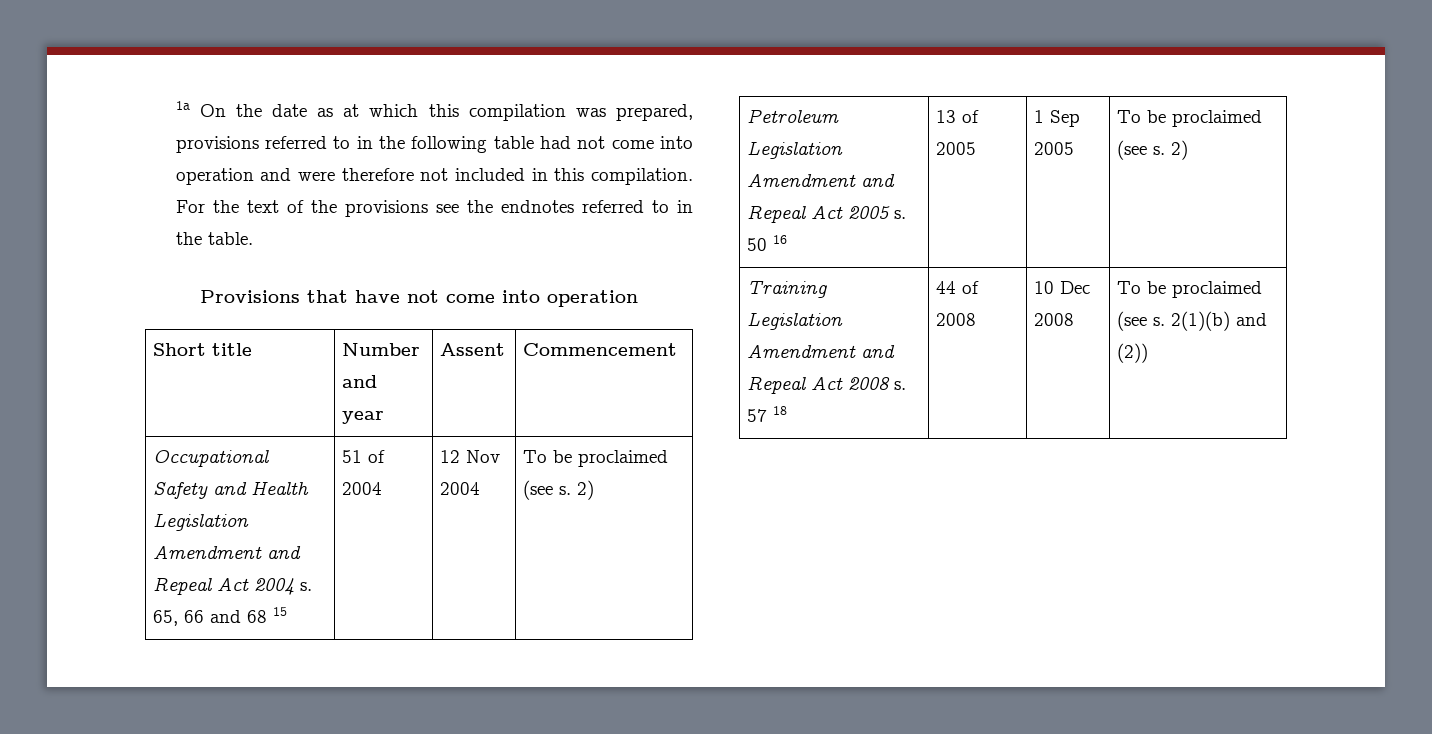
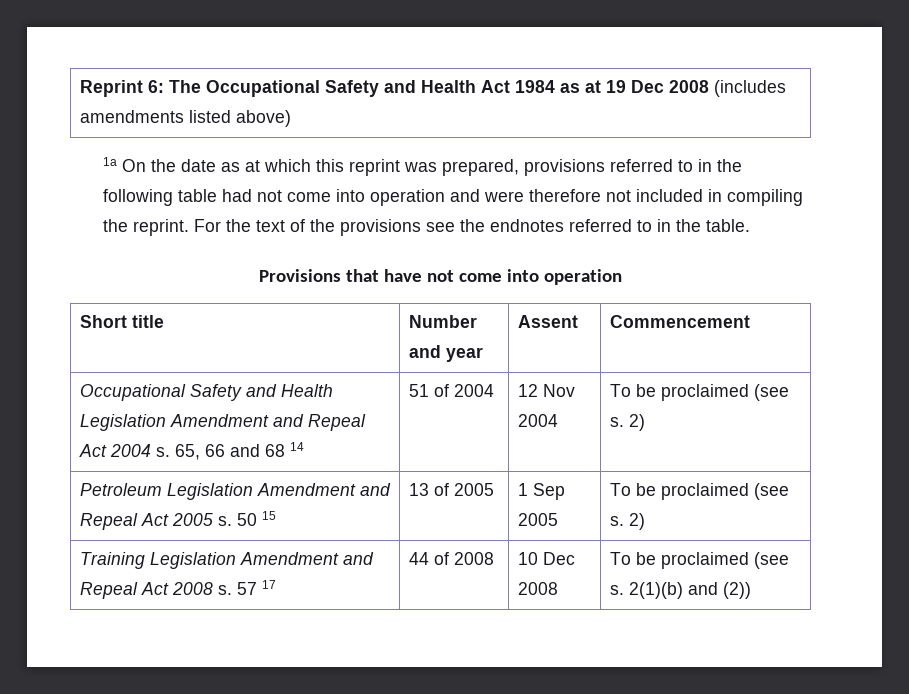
+ Reprint 6: The Occupational Safety and Health Act 1984 as at 19 Dec 2008 (includes amendments listed above)
- 1a On the date as at which this compilation was prepared, provisions referred to in the following table had not come into operation and were therefore not included in this compilation.
+ 1a On the date as at which this reprint was prepared, provisions referred to in the following table had not come into operation and were therefore not included in compiling the reprint.
- Occupational Safety and Health Legislation Amendment and Repeal Act 2004 s. 65, 66 and 68 15 | 51 of 2004 | 12 Nov 2004 | To be proclaimed (see s. 2)
+ Occupational Safety and Health Legislation Amendment and Repeal Act 2004 s. 65, 66 and 68 14 | 51 of 2004 | 12 Nov 2004 | To be proclaimed (see s. 2)
- Petroleum Legislation Amendment and Repeal Act 2005 s. 50 16 | 13 of 2005 | 1 Sep 2005 | To be proclaimed (see s. 2)
+ Petroleum Legislation Amendment and Repeal Act 2005 s. 50 15 | 13 of 2005 | 1 Sep 2005 | To be proclaimed (see s. 2)
- Training Legislation Amendment and Repeal Act 2008 s. 57 18 | 44 of 2008 | 10 Dec 2008 | To be proclaimed (see s. 2(1)(b) and (2))
+ Training Legislation Amendment and Repeal Act 2008 s. 57 17 | 44 of 2008 | 10 Dec 2008 | To be proclaimed (see s. 2(1)(b) and (2))

